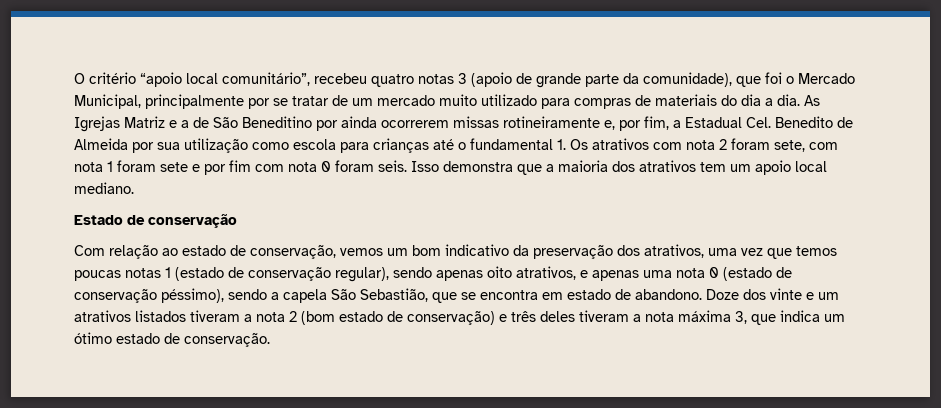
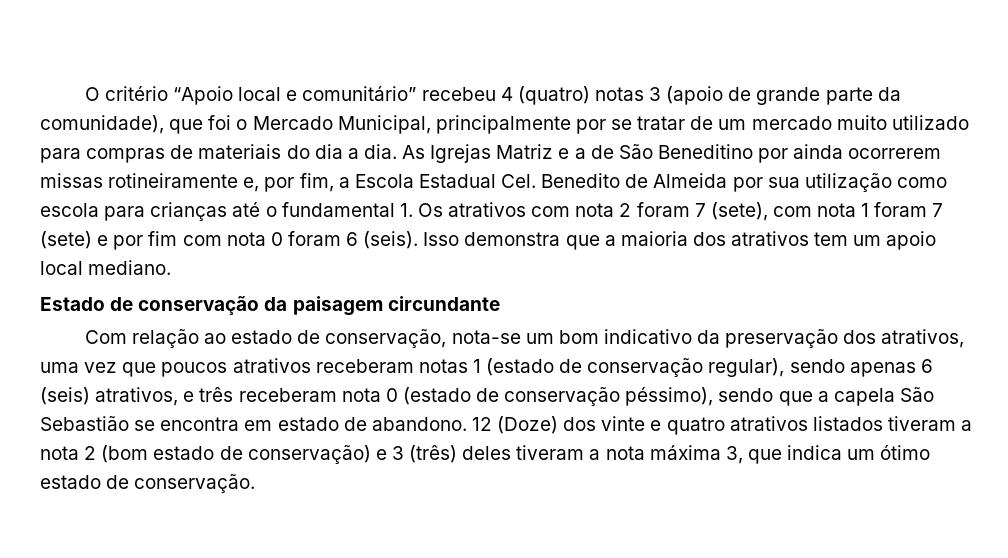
- O critério “apoio local comunitário”, recebeu quatro notas 3 (apoio de grande parte da comunidade), que foi o Mercado Municipal, principalmente por se tratar de um mercado muito utilizado para compras de materiais do dia a dia.
+ O critério “Apoio local e comunitário” recebeu 4 (quatro) notas 3 (apoio de grande parte da comunidade), que foi o Mercado Municipal, principalmente por se tratar de um mercado muito utilizado para compras de materiais do dia a dia.
- As Igrejas Matriz e a de São Beneditino por ainda ocorrerem missas rotineiramente e, por fim, a Estadual Cel. Benedito de Almeida por sua utilização como escola para crianças até o fundamental 1. Os atrativos com nota 2 foram sete, com nota 1 foram sete e por fim com nota 0 foram seis.
+ As Igrejas Matriz e a de São Beneditino por ainda ocorrerem missas rotineiramente e, por fim, a Escola Estadual Cel. Benedito de Almeida por sua utilização como escola para crianças até o fundamental 1. Os atrativos com nota 2 foram 7 (sete), com nota 1 foram 7 (sete) e por fim com nota 0 foram 6 (seis).
- Estado de conservação
+ Estado de conservação da paisagem circundante
- Com relação ao estado de conservação, vemos um bom indicativo da preservação dos atrativos, uma vez que temos poucas notas 1 (estado de conservação regular), sendo apenas oito atrativos, e apenas uma nota 0 (estado de conservação péssimo), sendo a capela São Sebastião, que se encontra em estado de abandono.
+ Com relação ao estado de conservação, nota-se um bom indicativo da preservação dos atrativos, uma vez que poucos atrativos receberam notas 1 (estado de conservação regular), sendo apenas 6 (seis) atrativos, e três receberam nota 0 (estado de conservação péssimo), sendo que a capela São Sebastião se encontra em estado de abandono.
- Doze dos vinte e um atrativos listados tiveram a nota 2 (bom estado de conservação) e três deles tiveram a nota máxima 3, que indica um ótimo estado de conservação.
+ 12 (Doze) dos vinte e quatro atrativos listados tiveram a nota 2 (bom estado de conservação) e 3 (três) deles tiveram a nota máxima 3, que indica um ótimo estado de conservação.

